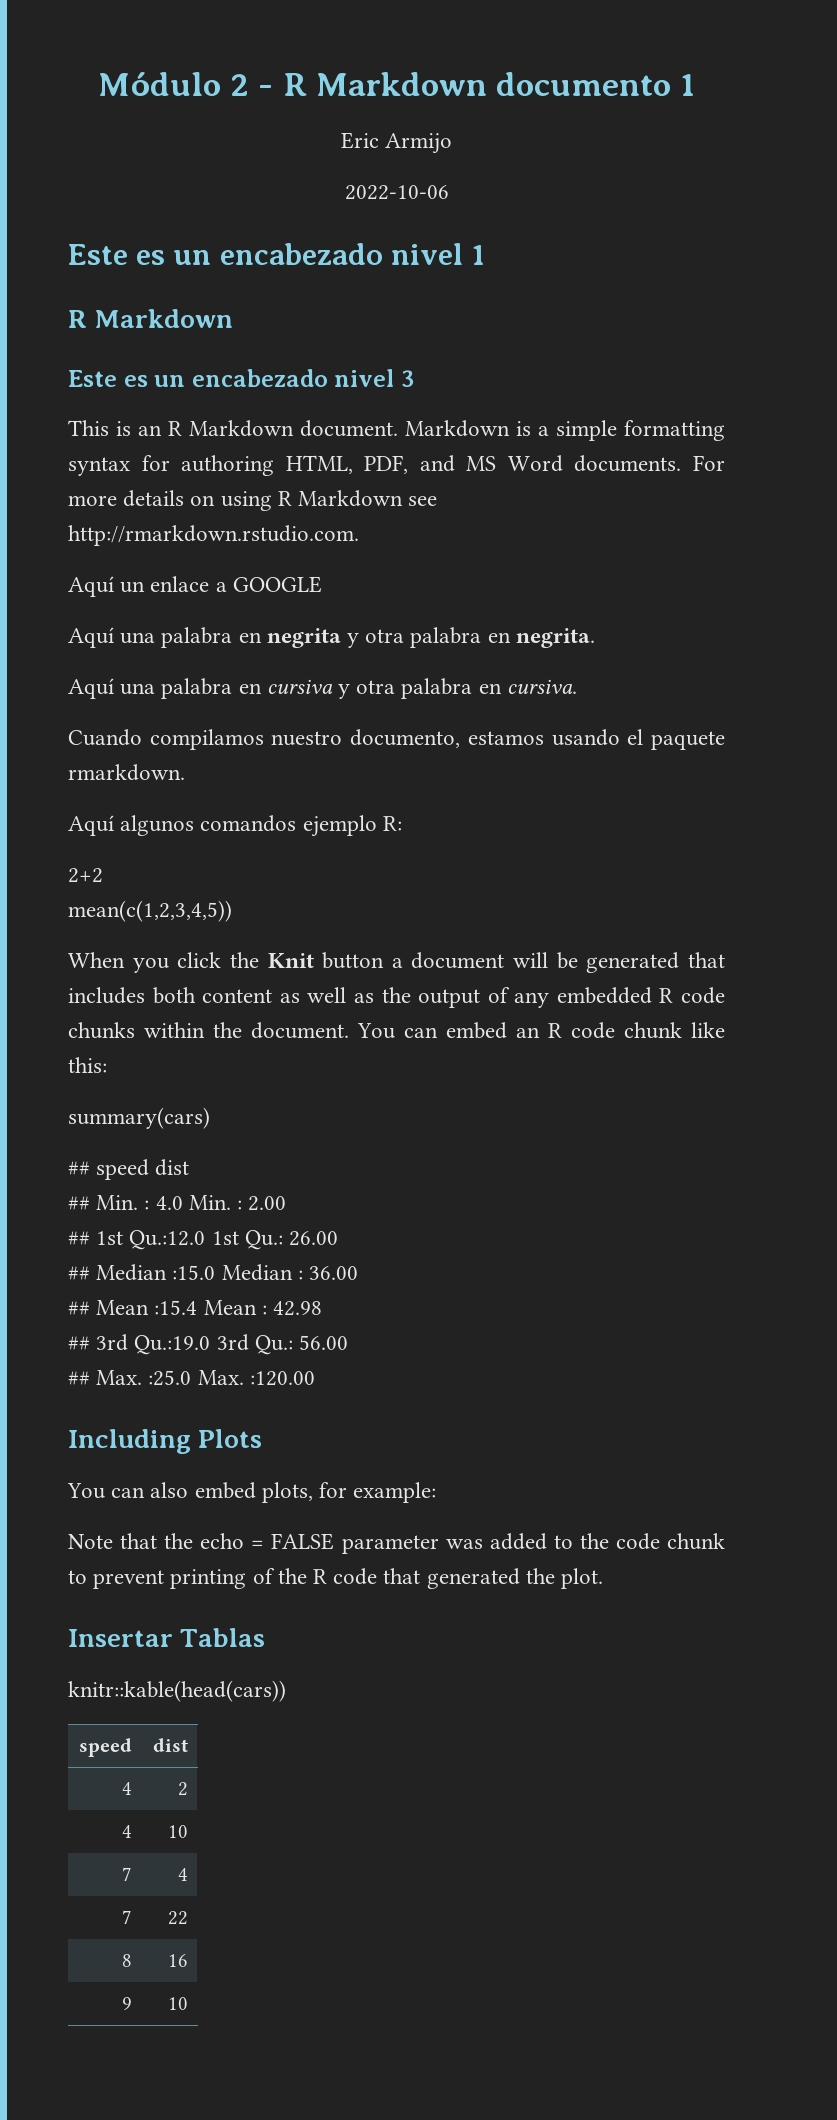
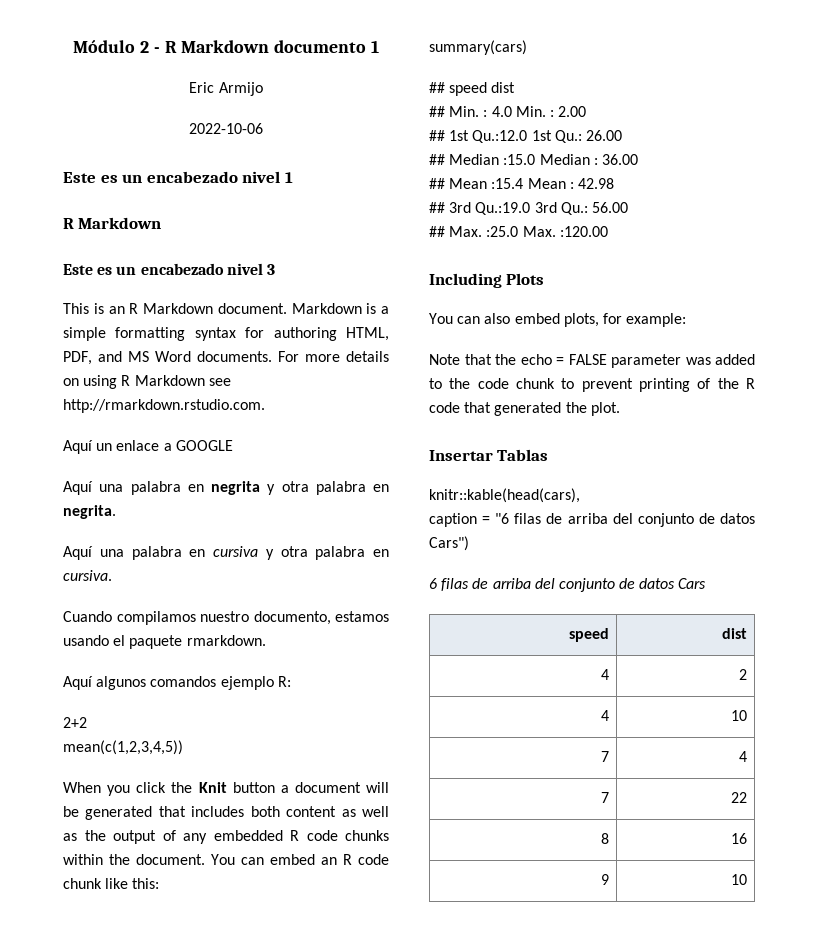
- knitr::kable(head(cars))
+ knitr::kable(head(cars),
+ caption = "6 filas de arriba del conjunto de datos Cars")
+ 6 filas de arriba del conjunto de datos Cars

